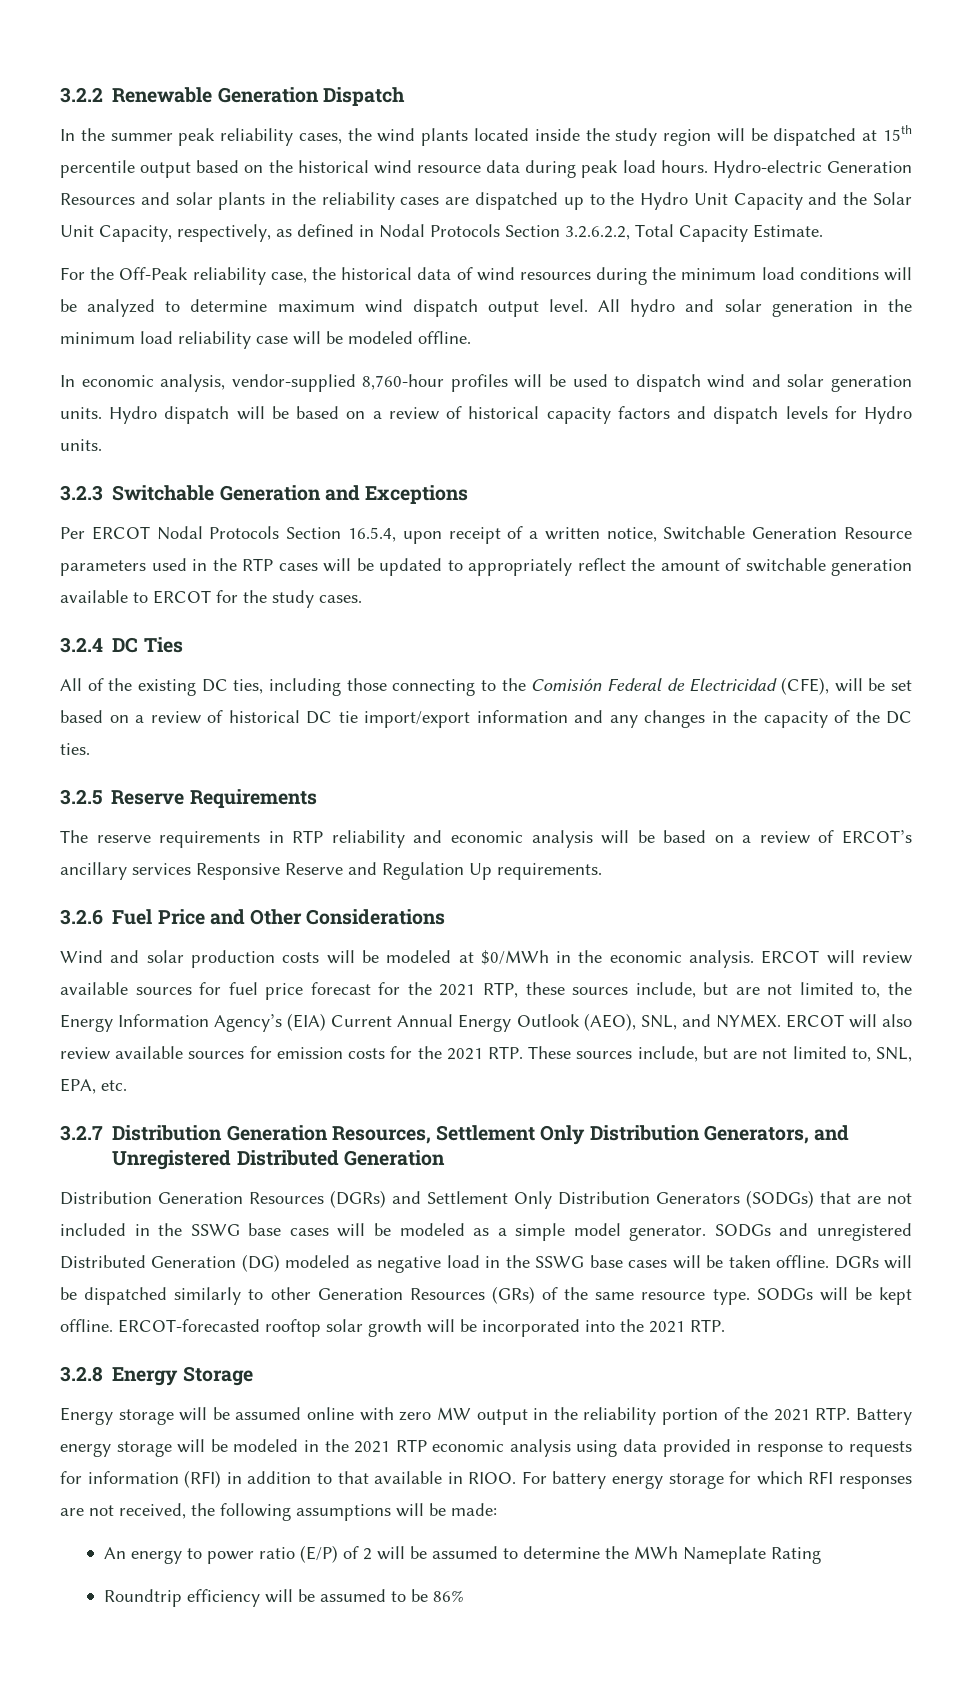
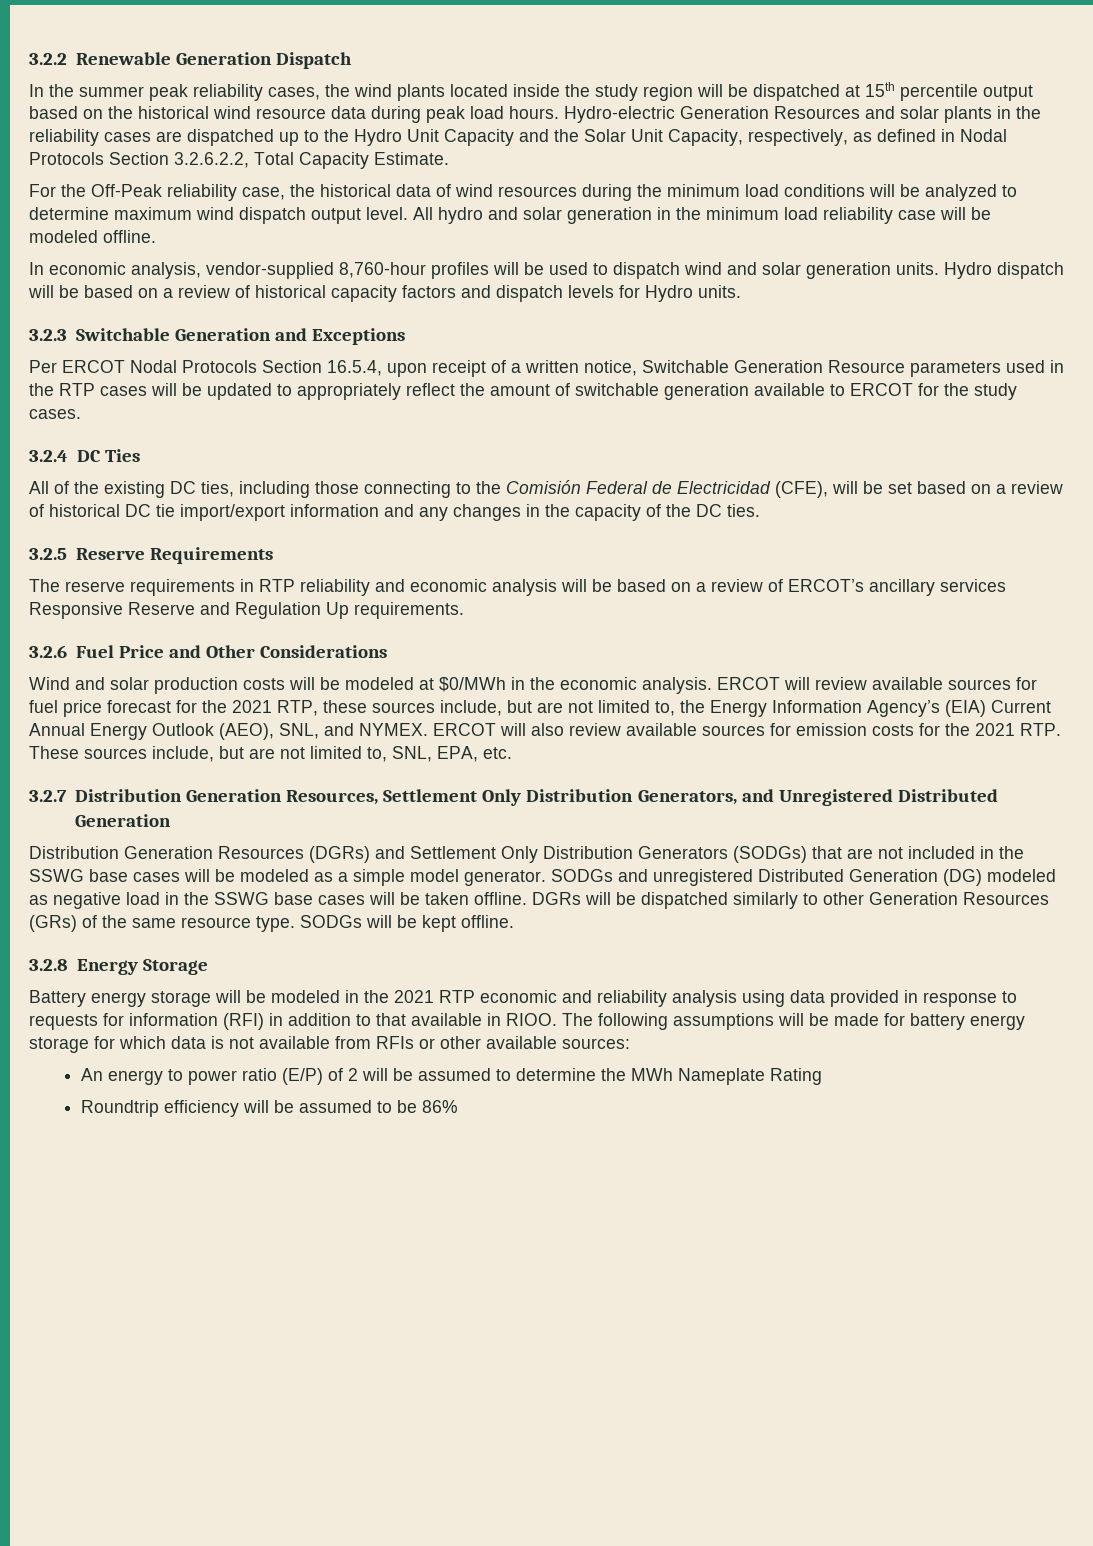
- SODGs will be kept offline. ERCOT-forecasted rooftop solar growth will be incorporated into the 2021 RTP.
+ SODGs will be kept offline.
  3.2.8 Energy Storage
- Energy storage will be assumed online with zero MW output in the reliability portion of the 2021 RTP. Battery energy storage will be modeled in the 2021 RTP economic analysis using data provided in response to requests for information (RFI) in addition to that available in RIOO.
+ Battery energy storage will be modeled in the 2021 RTP economic and reliability analysis using data provided in response to requests for information (RFI) in addition to that available in RIOO.
- For battery energy storage for which RFI responses are not received, the following assumptions will be made:
+ The following assumptions will be made for battery energy storage for which data is not available from RFIs or other available sources:

